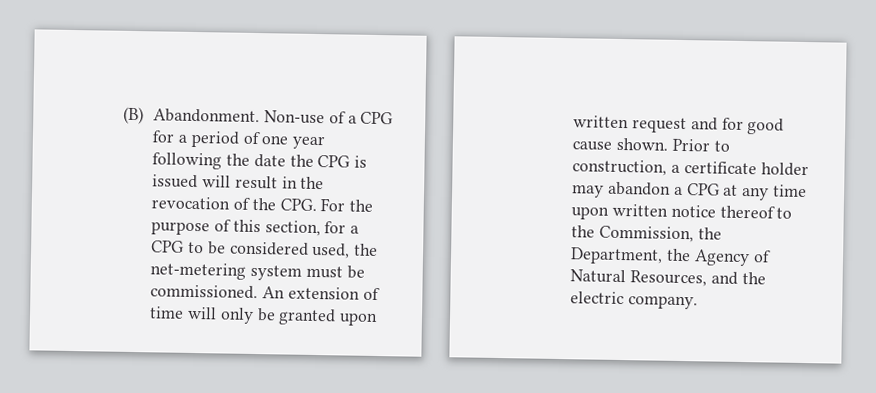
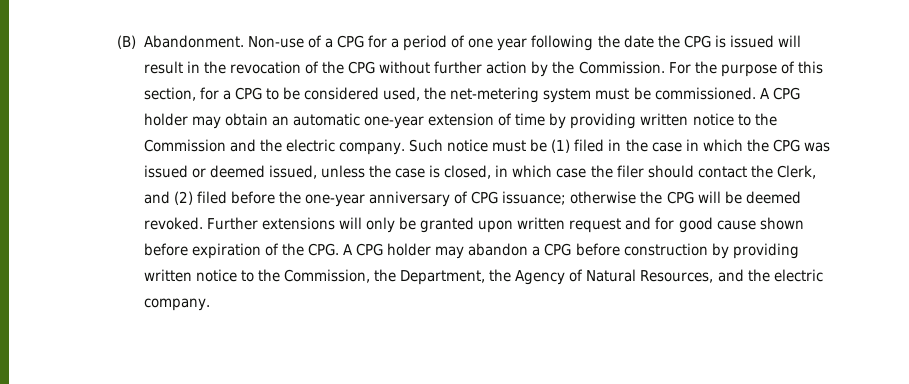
- Non-use of a CPG for a period of one year following the date the CPG is issued will result in the revocation of the CPG. For the purpose of this section, for a CPG to be considered used, the net-metering system must be commissioned.
+ Non-use of a CPG for a period of one year following the date the CPG is issued will result in the revocation of the CPG without further action by the Commission. For the purpose of this section, for a CPG to be considered used, the net-metering system must be commissioned.
- An extension of time will only be granted upon written request and for good cause shown. Prior to construction, a certificate holder may abandon a CPG at any time upon written notice thereof to the Commission, the Department, the Agency of Natural Resources, and the electric company.
+ A CPG holder may obtain an automatic one-year extension of time by providing written notice to the Commission and the electric company. Such notice must be (1) filed in the case in which the CPG was issued or deemed issued, unless the case is closed, in which case the filer should contact the Clerk, and (2) filed before the one-year anniversary of CPG issuance; otherwise the CPG will be deemed revoked. Further extensions will only be granted upon written request and for good cause shown before expiration of the CPG. A CPG holder may abandon a CPG before construction by providing written notice to the Commission, the Department, the Agency of Natural Resources, and the electric company.

